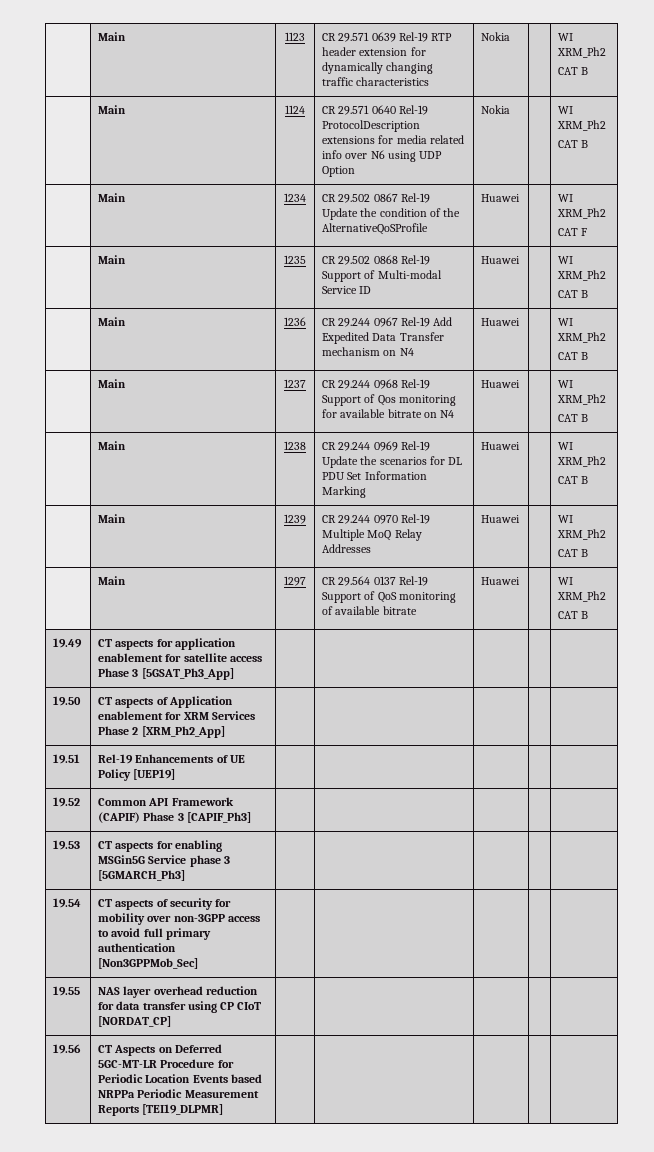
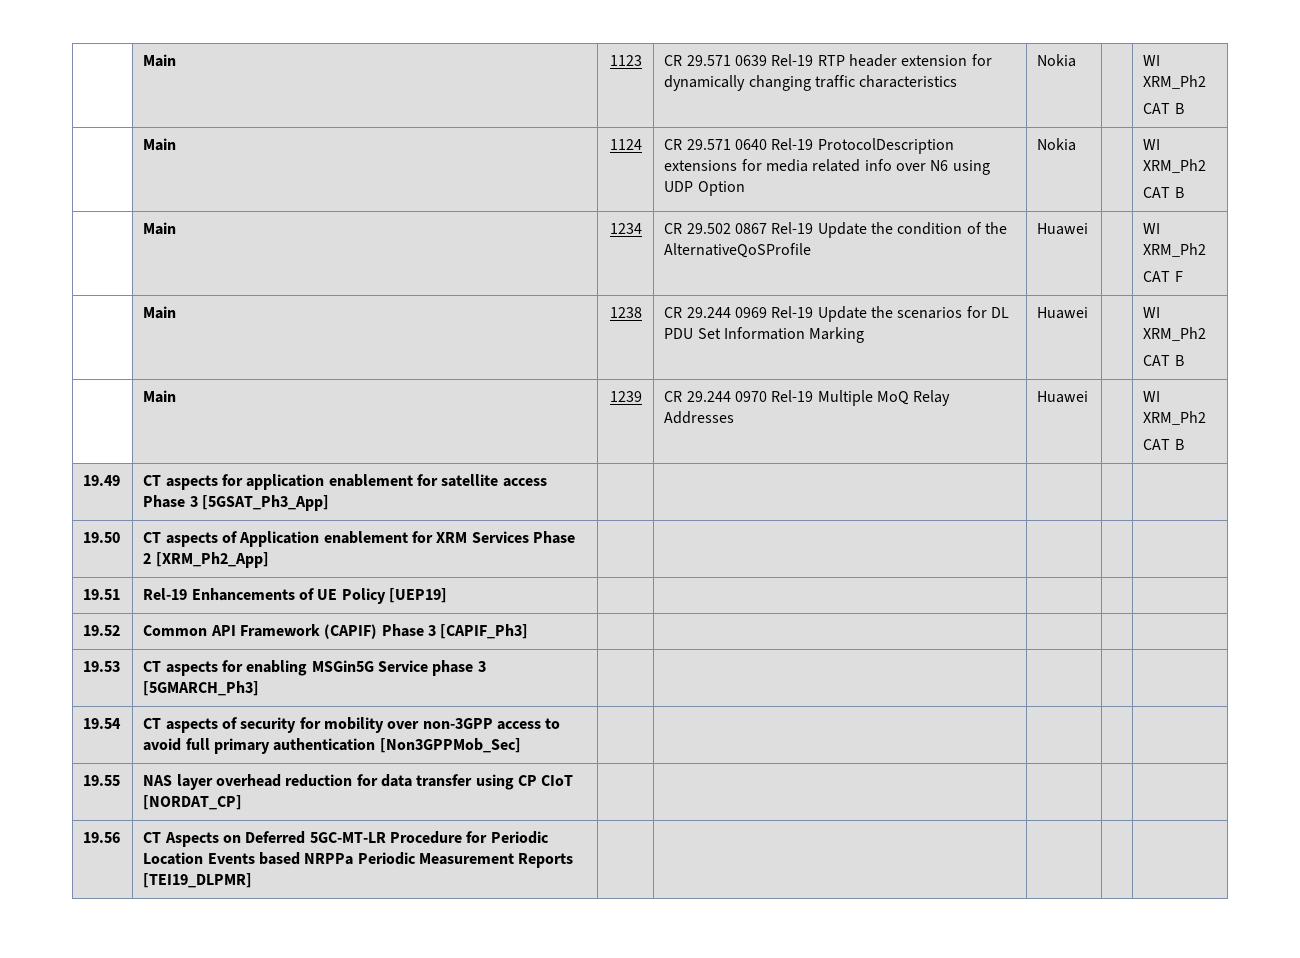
- | Main | 1235 | CR 29.502 0868 Rel-19 Support of Multi-modal Service ID | Huawei | | WI XRM_Ph2
- CAT B
- | Main | 1236 | CR 29.244 0967 Rel-19 Add Expedited Data Transfer mechanism on N4 | Huawei | | WI XRM_Ph2
- CAT B
- | Main | 1237 | CR 29.244 0968 Rel-19 Support of Qos monitoring for available bitrate on N4 | Huawei | | WI XRM_Ph2
- CAT B
- | Main | 1297 | CR 29.564 0137 Rel-19 Support of QoS monitoring of available bitrate | Huawei | | WI XRM_Ph2
- CAT B

